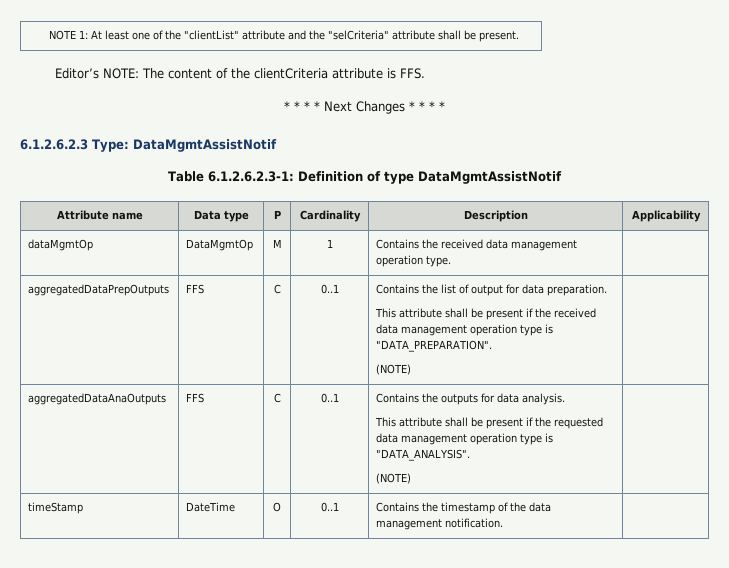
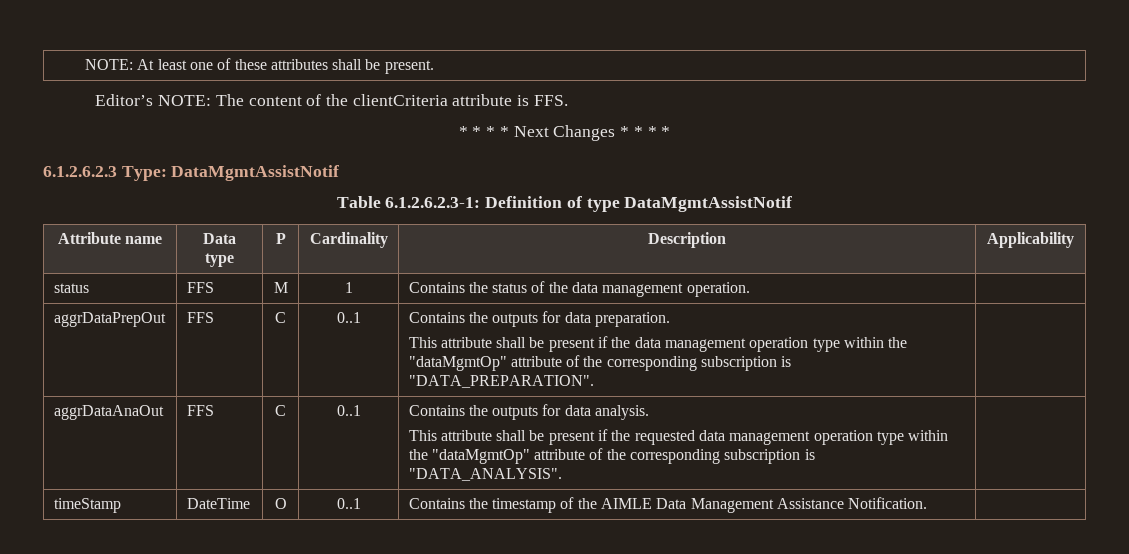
- NOTE 1: At least one of the "clientList" attribute and the "selCriteria" attribute shall be present.
+ NOTE: At least one of these attributes shall be present.
- dataMgmtOp | DataMgmtOp | M | 1 | Contains the received data management operation type. |
- aggregatedDataPrepOutputs | FFS | C | 0..1 | Contains the list of output for data preparation.
- This attribute shall be present if the received data management operation type is "DATA_PREPARATION".
- (NOTE) |
- aggregatedDataAnaOutputs | FFS | C | 0..1 | Contains the outputs for data analysis.
- This attribute shall be present if the requested data management operation type is "DATA_ANALYSIS".
- (NOTE) |
+ status | FFS | M | 1 | Contains the status of the data management operation. |
+ aggrDataPrepOut | FFS | C | 0..1 | Contains the outputs for data preparation.
+ This attribute shall be present if the data management operation type within the "dataMgmtOp" attribute of the corresponding subscription is "DATA_PREPARATION". |
+ aggrDataAnaOut | FFS | C | 0..1 | Contains the outputs for data analysis.
+ This attribute shall be present if the requested data management operation type within the "dataMgmtOp" attribute of the corresponding subscription is "DATA_ANALYSIS". |
- timeStamp | DateTime | O | 0..1 | Contains the timestamp of the data management notification. |
+ timeStamp | DateTime | O | 0..1 | Contains the timestamp of the AIMLE Data Management Assistance Notification. |

